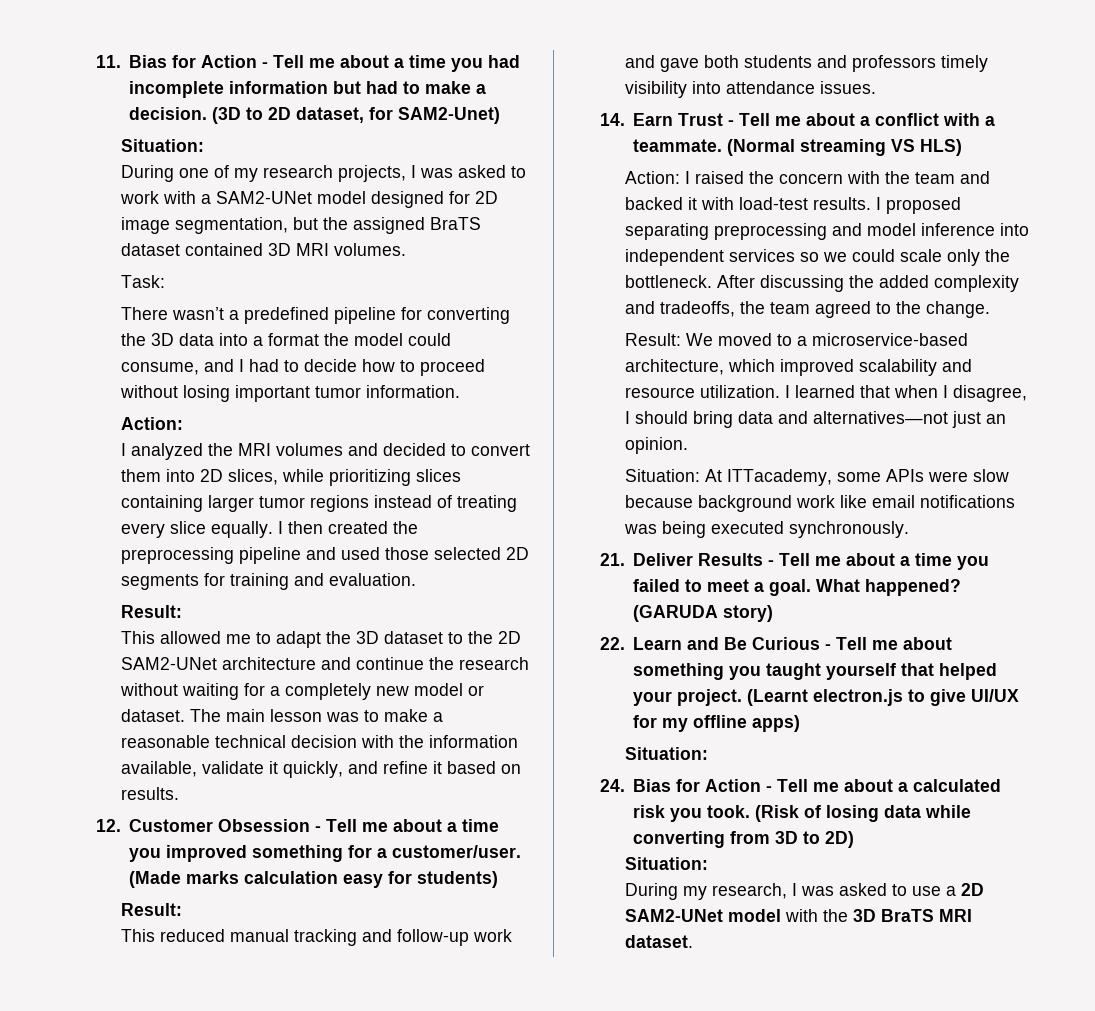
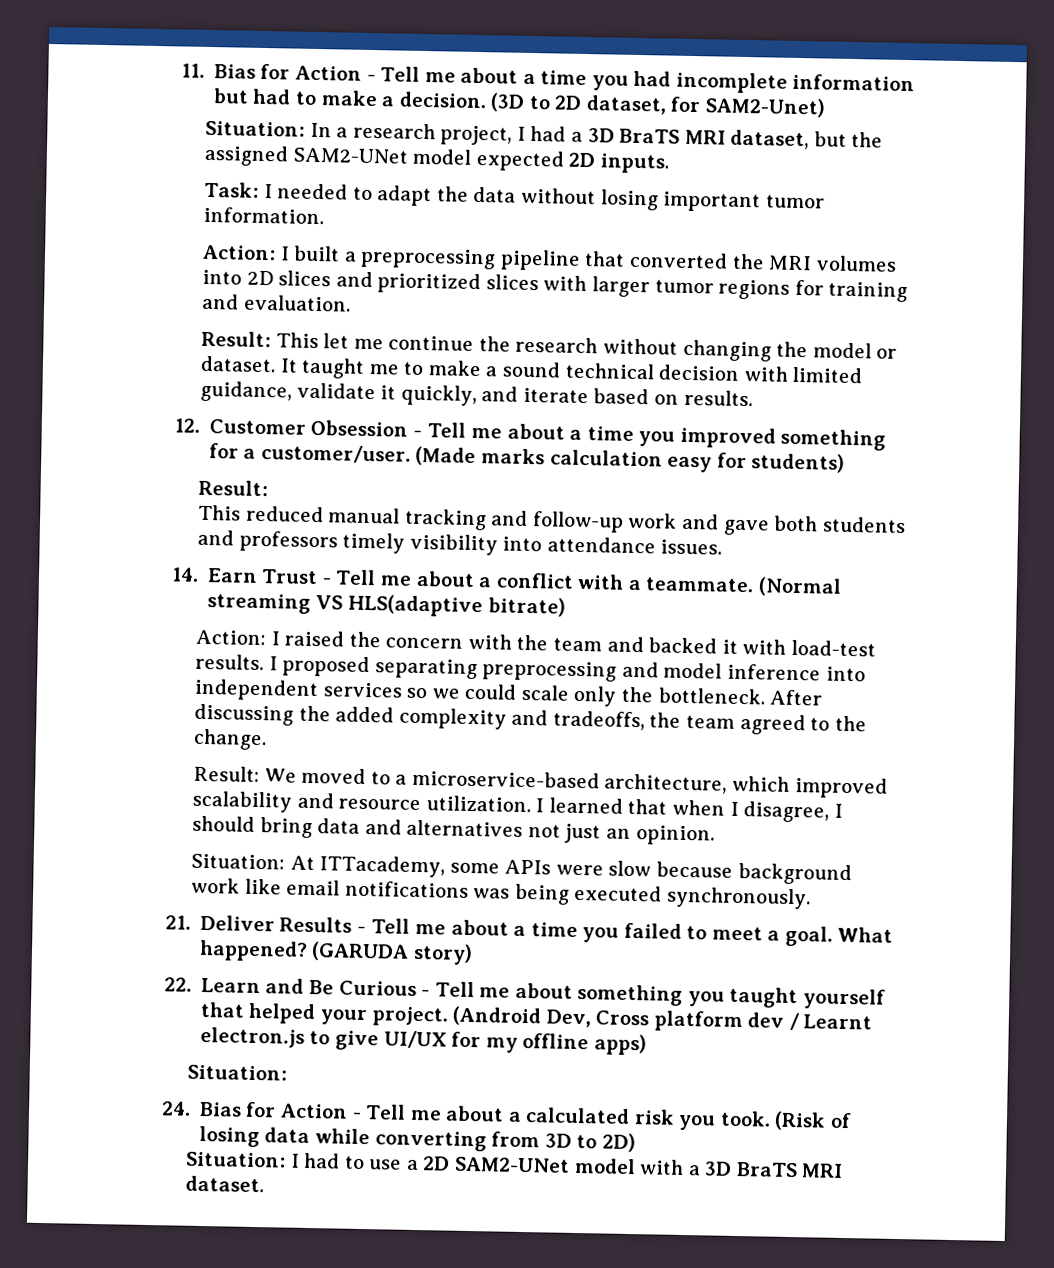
  (3D to 2D dataset, for SAM2-Unet)
- Situation:
- During one of my research projects, I was asked to work with a SAM2-UNet model designed for 2D image segmentation, but the assigned BraTS dataset contained 3D MRI volumes.
- Task:
- There wasn’t a predefined pipeline for converting the 3D data into a format the model could consume, and I had to decide how to proceed without losing important tumor information.
- Action:
- I analyzed the MRI volumes and decided to convert them into 2D slices, while prioritizing slices containing larger tumor regions instead of treating every slice equally. I then created the preprocessing pipeline and used those selected 2D segments for training and evaluation.
- Result:
- This allowed me to adapt the 3D dataset to the 2D SAM2-UNet architecture and continue the research without waiting for a completely new model or dataset. The main lesson was to make a reasonable technical decision with the information available, validate it quickly, and refine it based on results.
+ Situation: In a research project, I had a 3D BraTS MRI dataset, but the assigned SAM2-UNet model expected 2D inputs.
+ Task: I needed to adapt the data without losing important tumor information.
+ Action: I built a preprocessing pipeline that converted the MRI volumes into 2D slices and prioritized slices with larger tumor regions for training and evaluation.
+ Result: This let me continue the research without changing the model or dataset. It taught me to make a sound technical decision with limited guidance, validate it quickly, and iterate based on results.
- (Normal streaming VS HLS)
+ (Normal streaming VS HLS(adaptive bitrate)
- I learned that when I disagree, I should bring data and alternatives—not just an opinion.
+ I learned that when I disagree, I should bring data and alternatives not just an opinion.
- (Learnt electron.js to give UI/UX for my offline apps)
+ (Android Dev, Cross platform dev / Learnt electron.js to give UI/UX for my offline apps)
  (Risk of losing data while converting from 3D to 2D)
- Situation:
- During my research, I was asked to use a 2D SAM2-UNet model with the 3D BraTS MRI dataset.
+ Situation: I had to use a 2D SAM2-UNet model with a 3D BraTS MRI dataset.

